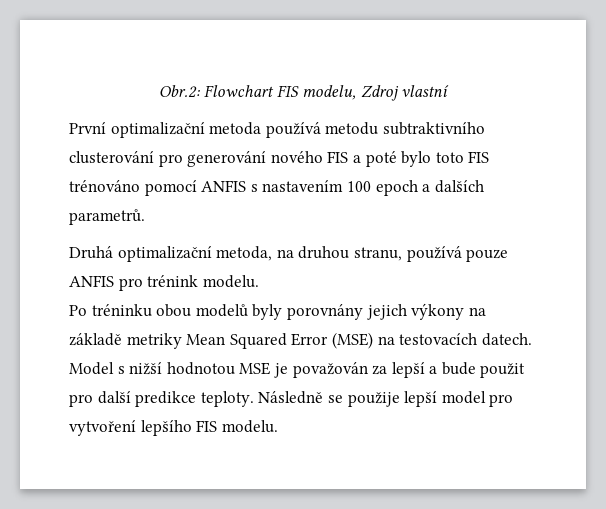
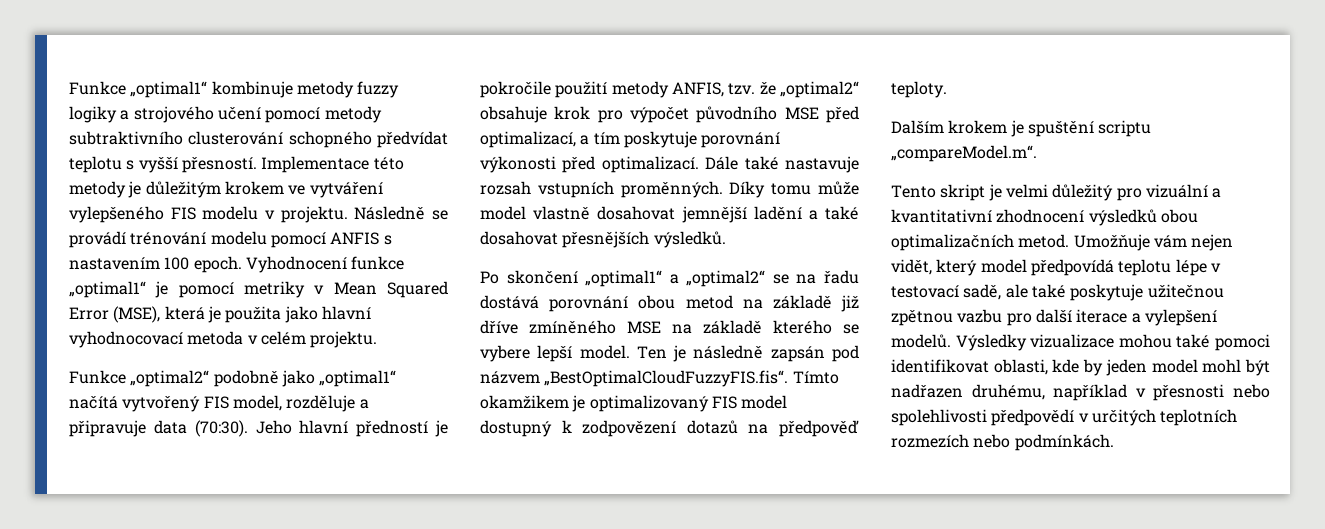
- Obr.2: Flowchart FIS modelu, Zdroj vlastní
- První optimalizační metoda používá metodu subtraktivního clusterování pro generování nového FIS a poté bylo toto FIS trénováno pomocí ANFIS s nastavením 100 epoch a dalších parametrů.
- Druhá optimalizační metoda, na druhou stranu, používá pouze ANFIS pro trénink modelu.
- Po tréninku obou modelů byly porovnány jejich výkony na základě metriky Mean Squared Error (MSE) na testovacích datech. Model s nižší hodnotou MSE je považován za lepší a bude použit pro další predikce teploty. Následně se použije lepší model pro vytvoření lepšího FIS modelu.
+ Funkce „optimal1“ kombinuje metody fuzzy logiky a strojového učení pomocí metody subtraktivního clusterování schopného předvídat teplotu s vyšší přesností. Implementace této metody je důležitým krokem ve vytváření vylepšeného FIS modelu v projektu. Následně se provádí trénování modelu pomocí ANFIS s nastavením 100 epoch. Vyhodnocení funkce „optimal1“ je pomocí metriky v Mean Squared Error (MSE), která je použita jako hlavní vyhodnocovací metoda v celém projektu.
+ Funkce „optimal2“ podobně jako „optimal1“ načítá vytvořený FIS model, rozděluje a připravuje data (70:30). Jeho hlavní předností je pokročile použití metody ANFIS, tzv. že „optimal2“ obsahuje krok pro výpočet původního MSE před optimalizací, a tím poskytuje porovnání výkonosti před optimalizací. Dále také nastavuje rozsah vstupních proměnných. Díky tomu může model vlastně dosahovat jemnější ladění a také dosahovat přesnějších výsledků.
+ Po skončení „optimal1“ a „optimal2“ se na řadu dostává porovnání obou metod na základě již dříve zmíněného MSE na základě kterého se vybere lepší model. Ten je následně zapsán pod názvem „BestOptimalCloudFuzzyFIS.fis“. Tímto okamžikem je optimalizovaný FIS model dostupný k zodpovězení dotazů na předpověď teploty.
+ Dalším krokem je spuštění scriptu „compareModel.m“.
+ Tento skript je velmi důležitý pro vizuální a kvantitativní zhodnocení výsledků obou optimalizačních metod. Umožňuje vám nejen vidět, který model předpovídá teplotu lépe v testovací sadě, ale také poskytuje užitečnou zpětnou vazbu pro další iterace a vylepšení modelů. Výsledky vizualizace mohou také pomoci identifikovat oblasti, kde by jeden model mohl být nadřazen druhému, například v přesnosti nebo spolehlivosti předpovědí v určitých teplotních rozmezích nebo podmínkách.

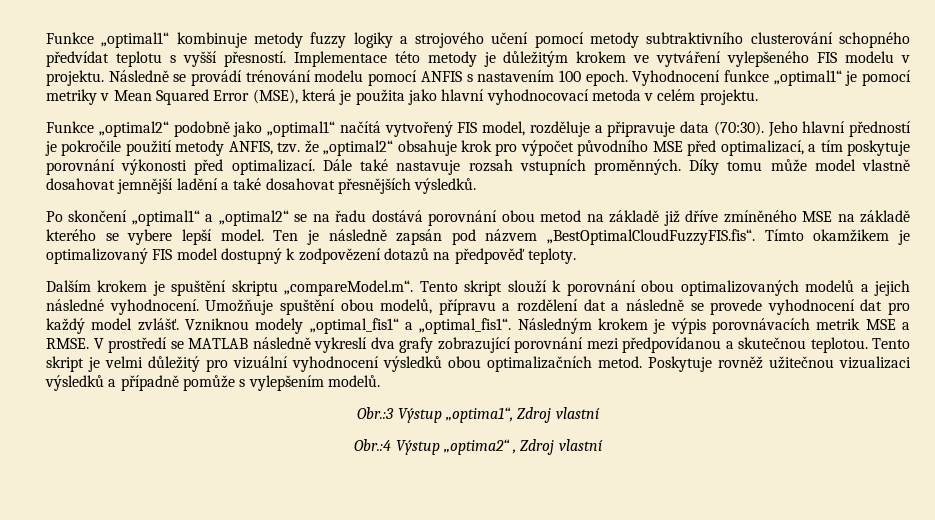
- Dalším krokem je spuštění scriptu „compareModel.m“.
- Tento skript je velmi důležitý pro vizuální a kvantitativní zhodnocení výsledků obou optimalizačních metod.
+ Dalším krokem je spuštění skriptu „compareModel.m“. Tento skript slouží k porovnání obou optimalizovaných modelů a jejich následné vyhodnocení. Umožňuje spuštění obou modelů, přípravu a rozdělení dat a následně se provede vyhodnocení dat pro každý model zvlášť. Vzniknou modely „optimal_fis1“ a „optimal_fis1“. Následným krokem je výpis porovnávacích metrik MSE a RMSE. V prostředí se MATLAB následně vykreslí dva grafy zobrazující porovnání mezi předpovídanou a skutečnou teplotou. Tento skript je velmi důležitý pro vizuální vyhodnocení výsledků obou optimalizačních metod.
- Umožňuje vám nejen vidět, který model předpovídá teplotu lépe v testovací sadě, ale také poskytuje užitečnou zpětnou vazbu pro další iterace a vylepšení modelů. Výsledky vizualizace mohou také pomoci identifikovat oblasti, kde by jeden model mohl být nadřazen druhému, například v přesnosti nebo spolehlivosti předpovědí v určitých teplotních rozmezích nebo podmínkách.
+ Poskytuje rovněž užitečnou vizualizaci výsledků a případně pomůže s vylepšením modelů.
+ Obr.:3 Výstup „optima1“, Zdroj vlastní
+ Obr.:4 Výstup „optima2“ , Zdroj vlastní

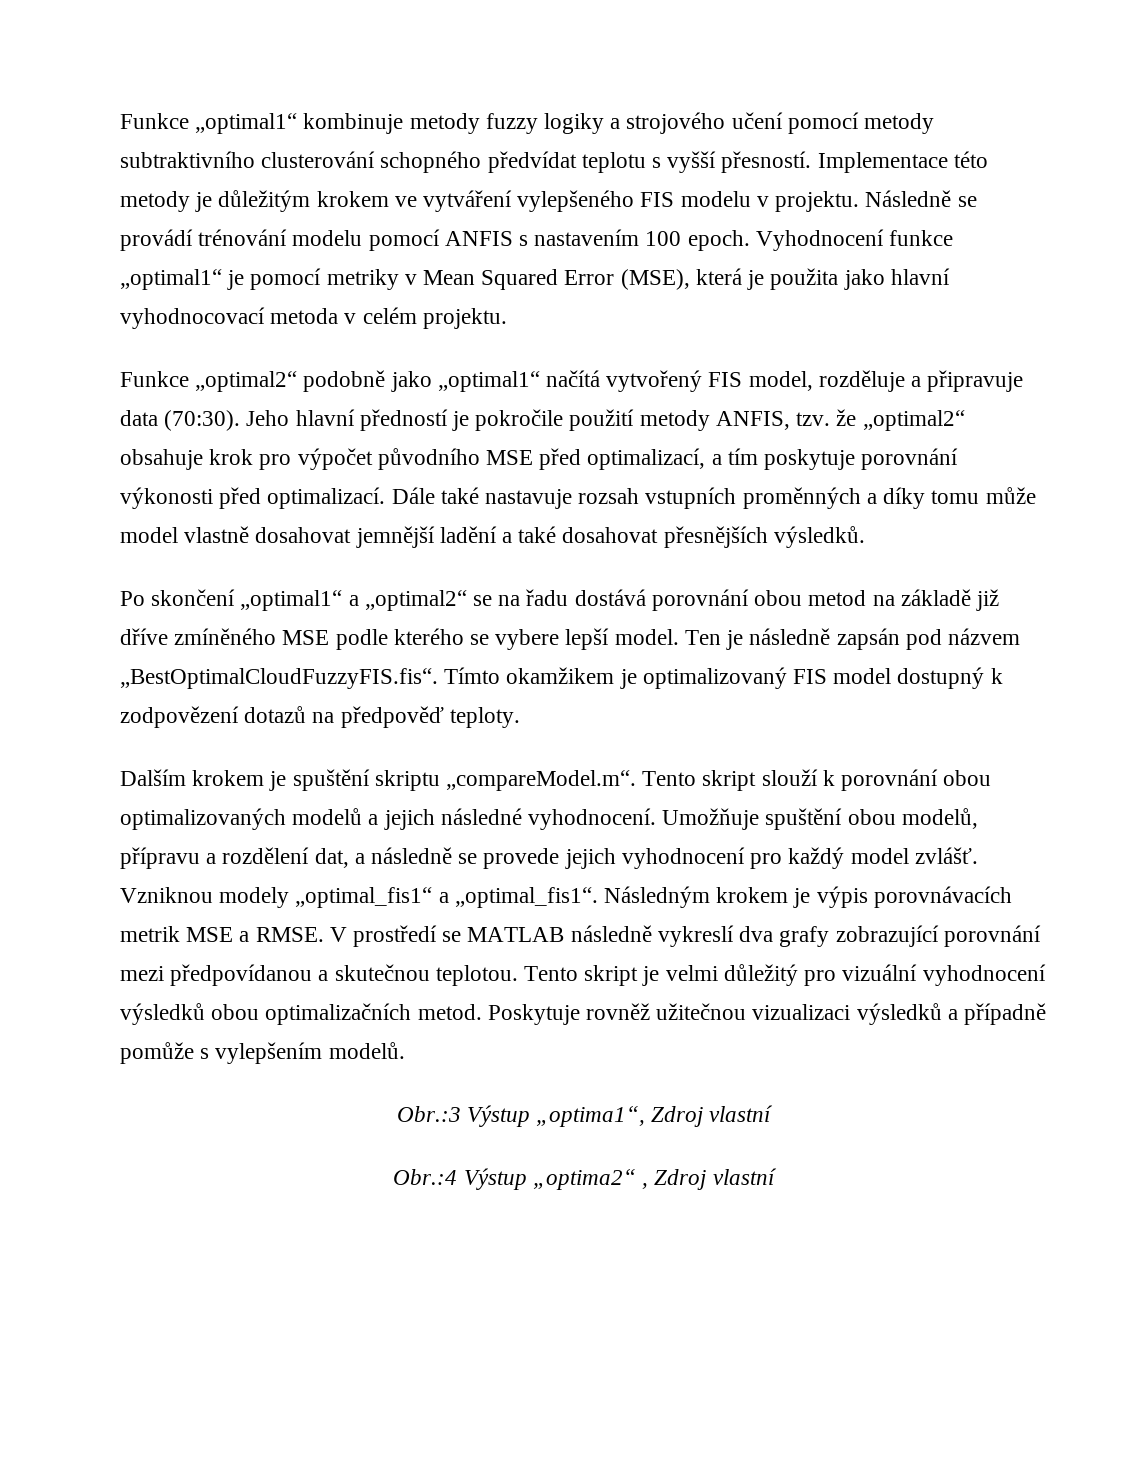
- Dále také nastavuje rozsah vstupních proměnných. Díky tomu může model vlastně dosahovat jemnější ladění a také dosahovat přesnějších výsledků.
+ Dále také nastavuje rozsah vstupních proměnných a díky tomu může model vlastně dosahovat jemnější ladění a také dosahovat přesnějších výsledků.
- Po skončení „optimal1“ a „optimal2“ se na řadu dostává porovnání obou metod na základě již dříve zmíněného MSE na základě kterého se vybere lepší model.
+ Po skončení „optimal1“ a „optimal2“ se na řadu dostává porovnání obou metod na základě již dříve zmíněného MSE podle kterého se vybere lepší model.
- Umožňuje spuštění obou modelů, přípravu a rozdělení dat a následně se provede vyhodnocení dat pro každý model zvlášť.
+ Umožňuje spuštění obou modelů, přípravu a rozdělení dat, a následně se provede jejich vyhodnocení pro každý model zvlášť.

